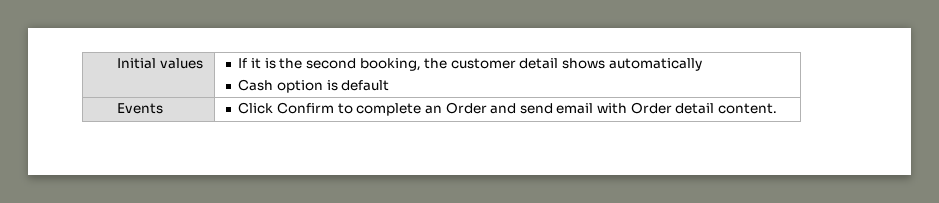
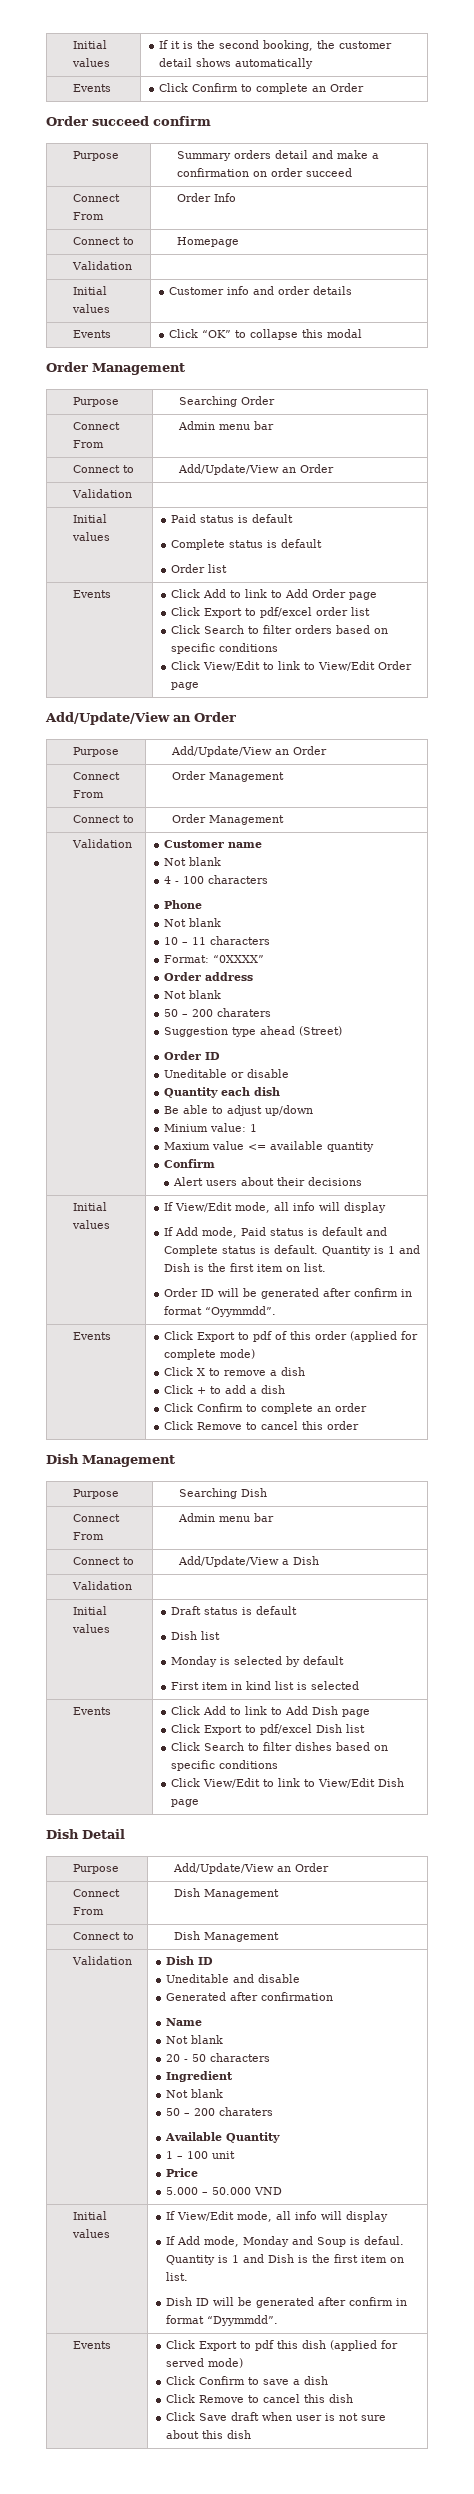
  Initial values | If it is the second booking, the customer detail shows automatically
- Cash option is default
- Events | Click Confirm to complete an Order and send email with Order detail content.
+ Events | Click Confirm to complete an Order
+ Order succeed confirm
+ Purpose | Summary orders detail and make a confirmation on order succeed
+ Connect From | Order Info
+ Connect to | Homepage
+ Validation |
+ Initial values | Customer info and order details
+ Events | Click “OK” to collapse this modal
+ Order Management
+ Purpose | Searching Order
+ Connect From | Admin menu bar
+ Connect to | Add/Update/View an Order
+ Validation |
+ Initial values | Paid status is default
+ Complete status is default
+ Order list
+ Events | Click Add to link to Add Order page
+ Click Export to pdf/excel order list
+ Click Search to filter orders based on specific conditions
+ Click View/Edit to link to View/Edit Order page
+ Add/Update/View an Order
+ Purpose | Add/Update/View an Order
+ Connect From | Order Management
+ Connect to | Order Management
+ Validation | Customer name
+ Not blank
+ 4 - 100 characters
+ Phone
+ Not blank
+ 10 – 11 characters
+ Format: “0XXXX”
+ Order address
+ Not blank
+ 50 – 200 charaters
+ Suggestion type ahead (Street)
+ Order ID
+ Uneditable or disable
+ Quantity each dish
+ Be able to adjust up/down
+ Minium value: 1
+ Maxium value <= available quantity
+ Confirm
+ Alert users about their decisions
+ Initial values | If View/Edit mode, all info will display
+ If Add mode, Paid status is default and Complete status is default. Quantity is 1 and Dish is the first item on list.
+ Order ID will be generated after confirm in format “Oyymmdd”.
+ Events | Click Export to pdf of this order (applied for complete mode)
+ Click X to remove a dish
+ Click + to add a dish
+ Click Confirm to complete an order
+ Click Remove to cancel this order
+ Dish Management
+ Purpose | Searching Dish
+ Connect From | Admin menu bar
+ Connect to | Add/Update/View a Dish
+ Validation |
+ Initial values | Draft status is default
+ Dish list
+ Monday is selected by default
+ First item in kind list is selected
+ Events | Click Add to link to Add Dish page
+ Click Export to pdf/excel Dish list
+ Click Search to filter dishes based on specific conditions
+ Click View/Edit to link to View/Edit Dish page
+ Dish Detail
+ Purpose | Add/Update/View an Order
+ Connect From | Dish Management
+ Connect to | Dish Management
+ Validation | Dish ID
+ Uneditable and disable
+ Generated after confirmation
+ Name
+ Not blank
+ 20 - 50 characters
+ Ingredient
+ Not blank
+ 50 – 200 charaters
+ Available Quantity
+ 1 – 100 unit
+ Price
+ 5.000 – 50.000 VND
+ Initial values | If View/Edit mode, all info will display
+ If Add mode, Monday and Soup is defaul. Quantity is 1 and Dish is the first item on list.
+ Dish ID will be generated after confirm in format “Dyymmdd”.
+ Events | Click Export to pdf this dish (applied for served mode)
+ Click Confirm to save a dish
+ Click Remove to cancel this dish
+ Click Save draft when user is not sure about this dish

